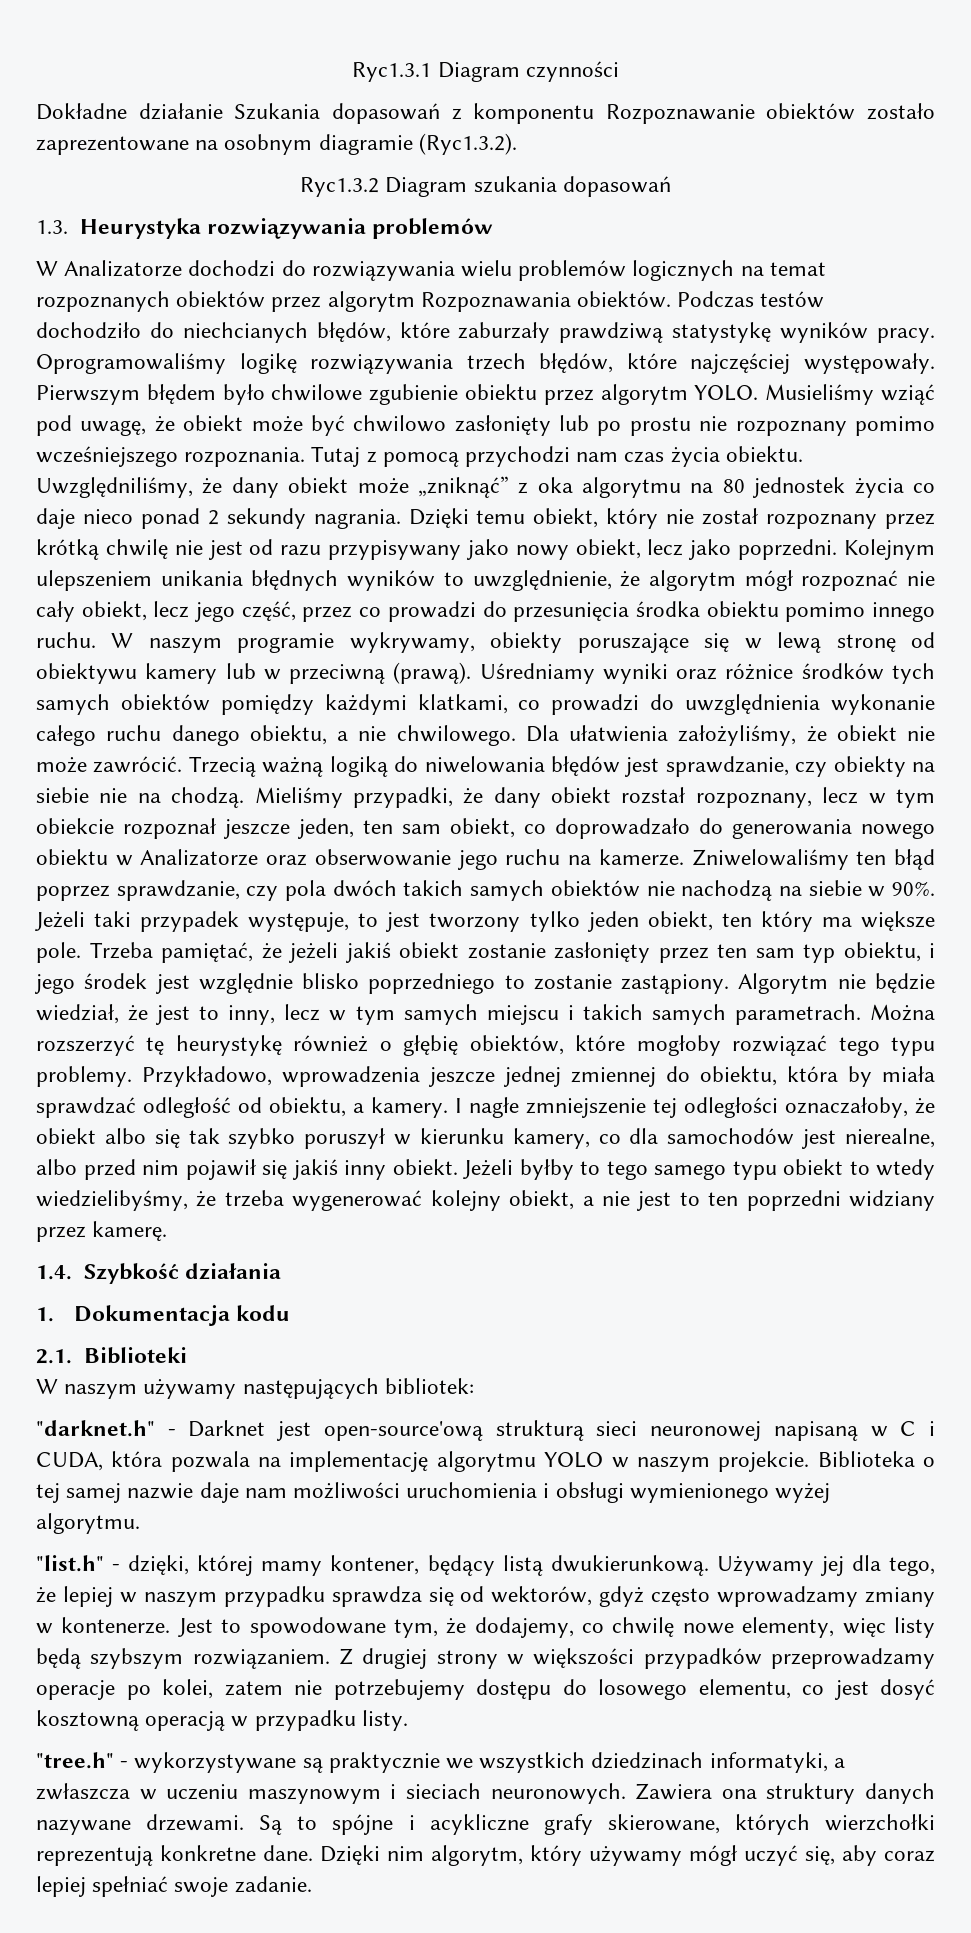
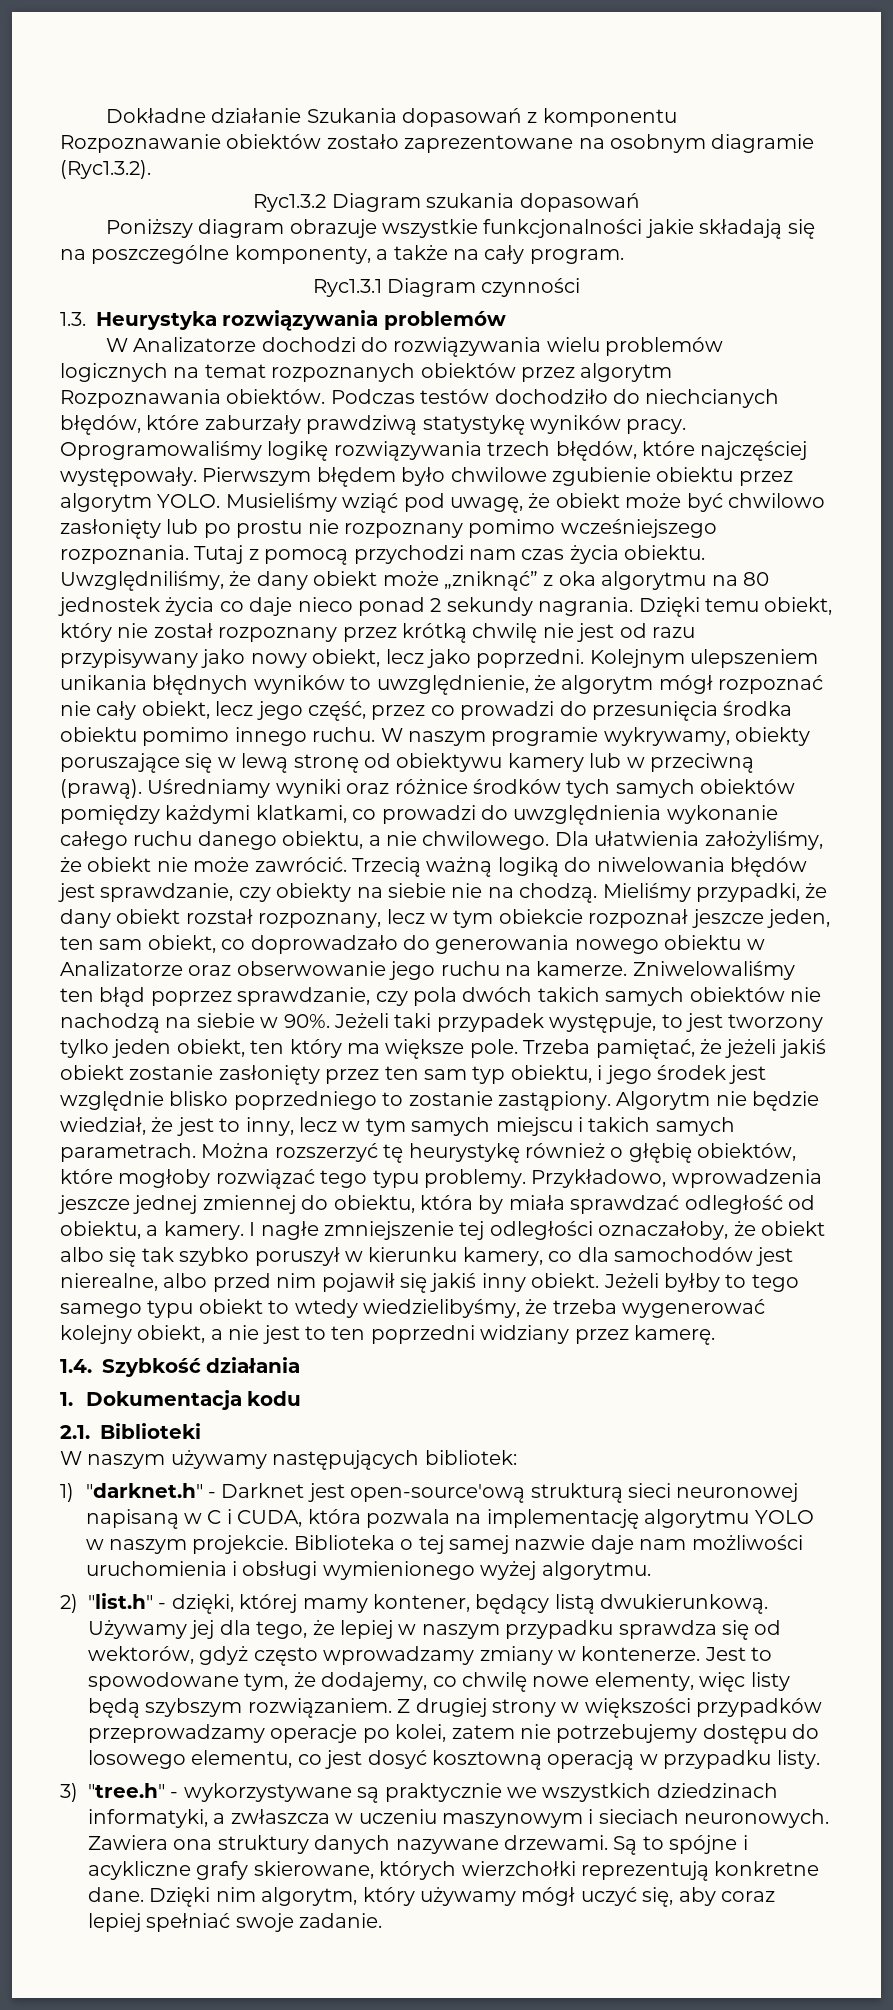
- Ryc1.3.1 Diagram czynności
+ Poniższy diagram obrazuje wszystkie funkcjonalności jakie składają się na poszczególne komponenty, a także na cały program.
+ Ryc1.3.1 Diagram czynności
- "darknet.h" - Darknet jest open-source'ową strukturą sieci neuronowej napisaną w C i CUDA, która pozwala na implementację algorytmu YOLO w naszym projekcie.
+ 1) "darknet.h" - Darknet jest open-source'ową strukturą sieci neuronowej napisaną w C i CUDA, która pozwala na implementację algorytmu YOLO w naszym projekcie.
- "list.h" - dzięki, której mamy kontener, będący listą dwukierunkową.
+ 2) "list.h" - dzięki, której mamy kontener, będący listą dwukierunkową.
- "tree.h" - wykorzystywane są praktycznie we wszystkich dziedzinach informatyki, a zwłaszcza w uczeniu maszynowym i sieciach neuronowych.
+ 3) "tree.h" - wykorzystywane są praktycznie we wszystkich dziedzinach informatyki, a zwłaszcza w uczeniu maszynowym i sieciach neuronowych.

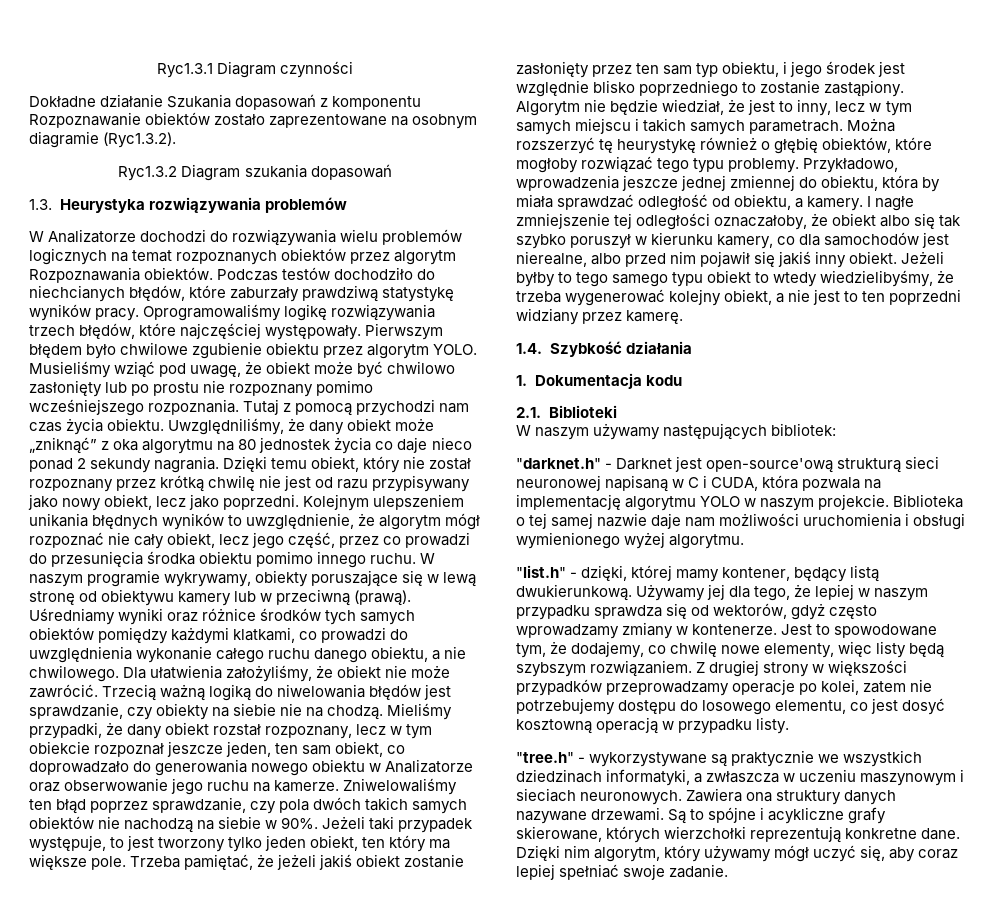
+ Ryc1.3.1 Diagram czynności
- Poniższy diagram obrazuje wszystkie funkcjonalności jakie składają się na poszczególne komponenty, a także na cały program.
- Ryc1.3.1 Diagram czynności
- 1) "darknet.h" - Darknet jest open-source'ową strukturą sieci neuronowej napisaną w C i CUDA, która pozwala na implementację algorytmu YOLO w naszym projekcie.
+ "darknet.h" - Darknet jest open-source'ową strukturą sieci neuronowej napisaną w C i CUDA, która pozwala na implementację algorytmu YOLO w naszym projekcie.
- 2) "list.h" - dzięki, której mamy kontener, będący listą dwukierunkową.
+ "list.h" - dzięki, której mamy kontener, będący listą dwukierunkową.
- 3) "tree.h" - wykorzystywane są praktycznie we wszystkich dziedzinach informatyki, a zwłaszcza w uczeniu maszynowym i sieciach neuronowych.
+ "tree.h" - wykorzystywane są praktycznie we wszystkich dziedzinach informatyki, a zwłaszcza w uczeniu maszynowym i sieciach neuronowych.

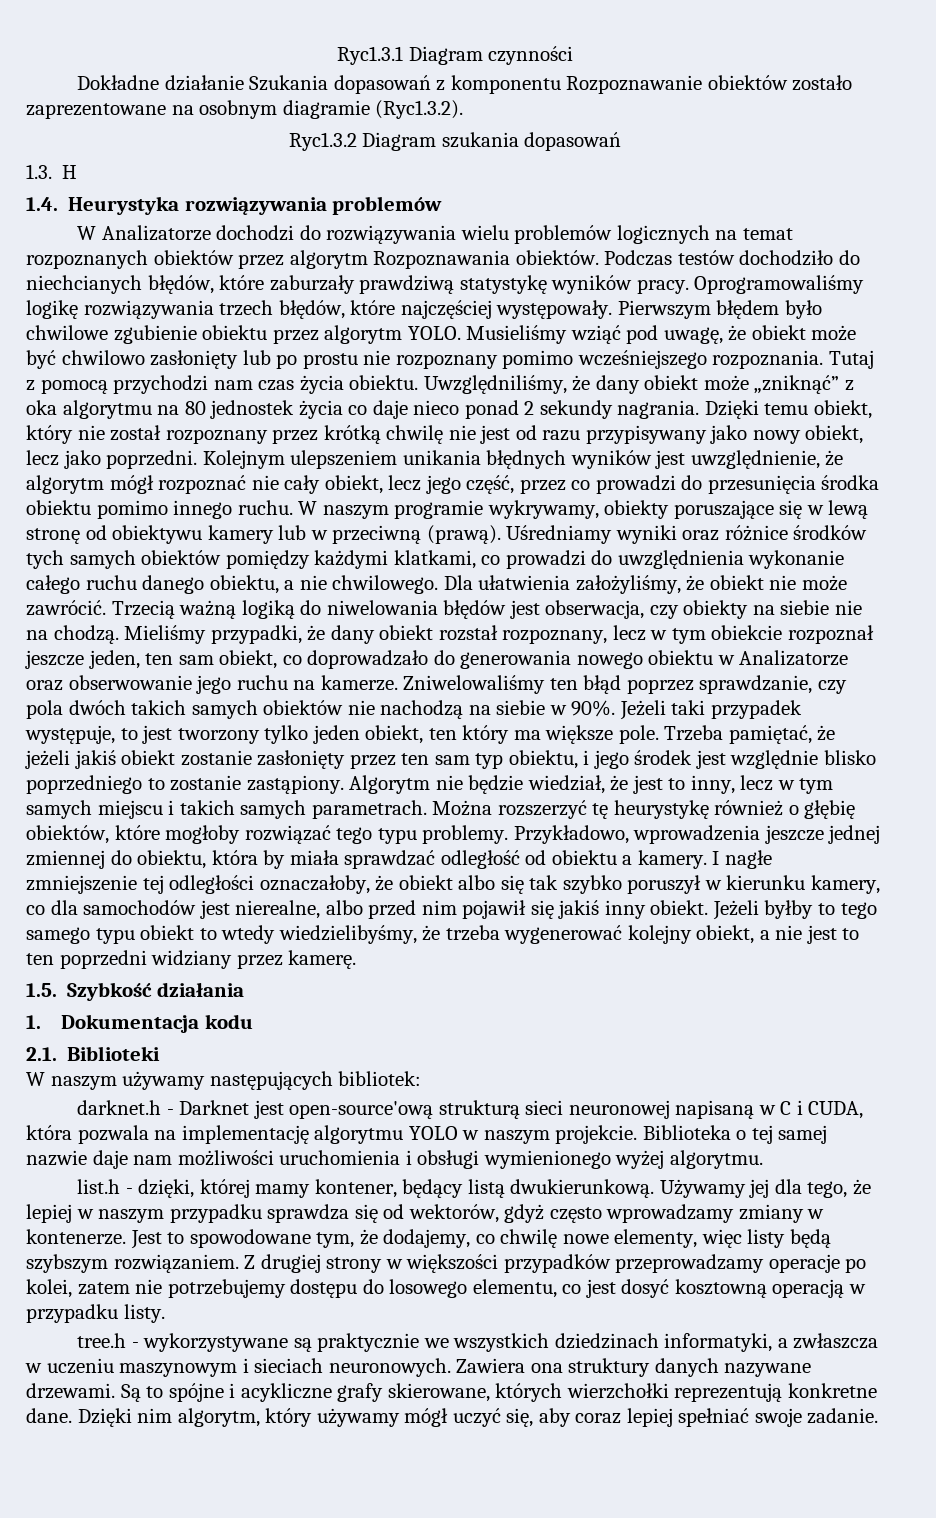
- 1.3. Heurystyka rozwiązywania problemów
+ 1.3. H
+ 1.4. Heurystyka rozwiązywania problemów
- Kolejnym ulepszeniem unikania błędnych wyników to uwzględnienie, że algorytm mógł rozpoznać nie cały obiekt, lecz jego część, przez co prowadzi do przesunięcia środka obiektu pomimo innego ruchu.
+ Kolejnym ulepszeniem unikania błędnych wyników jest uwzględnienie, że algorytm mógł rozpoznać nie cały obiekt, lecz jego część, przez co prowadzi do przesunięcia środka obiektu pomimo innego ruchu.
- Trzecią ważną logiką do niwelowania błędów jest sprawdzanie, czy obiekty na siebie nie na chodzą.
+ Trzecią ważną logiką do niwelowania błędów jest obserwacja, czy obiekty na siebie nie na chodzą.
- Przykładowo, wprowadzenia jeszcze jednej zmiennej do obiektu, która by miała sprawdzać odległość od obiektu, a kamery.
+ Przykładowo, wprowadzenia jeszcze jednej zmiennej do obiektu, która by miała sprawdzać odległość od obiektu a kamery.
- 1.4. Szybkość działania
+ 1.5. Szybkość działania
- "darknet.h" - Darknet jest open-source'ową strukturą sieci neuronowej napisaną w C i CUDA, która pozwala na implementację algorytmu YOLO w naszym projekcie.
+ darknet.h - Darknet jest open-source'ową strukturą sieci neuronowej napisaną w C i CUDA, która pozwala na implementację algorytmu YOLO w naszym projekcie.
- "list.h" - dzięki, której mamy kontener, będący listą dwukierunkową.
+ list.h - dzięki, której mamy kontener, będący listą dwukierunkową.
- "tree.h" - wykorzystywane są praktycznie we wszystkich dziedzinach informatyki, a zwłaszcza w uczeniu maszynowym i sieciach neuronowych.
+ tree.h - wykorzystywane są praktycznie we wszystkich dziedzinach informatyki, a zwłaszcza w uczeniu maszynowym i sieciach neuronowych.

